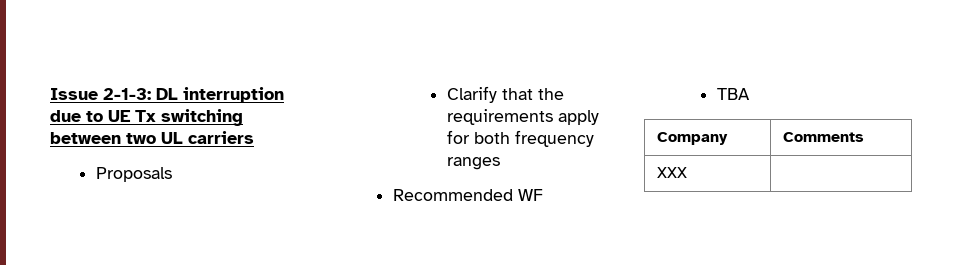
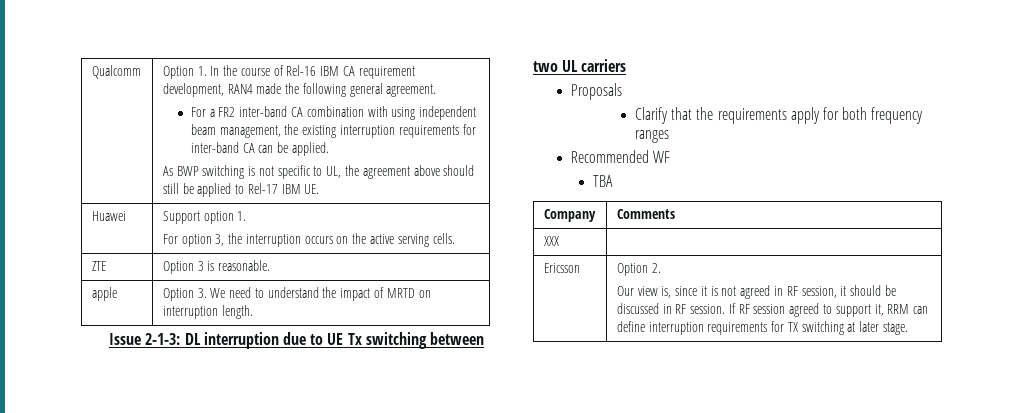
+ Qualcomm | Option 1. In the course of Rel-16 IBM CA requirement development, RAN4 made the following general agreement.
+ For a FR2 inter-band CA combination with using independent beam management, the existing interruption requirements for inter-band CA can be applied.
+ As BWP switching is not specific to UL, the agreement above should still be applied to Rel-17 IBM UE.
+ Huawei | Support option 1.
+ For option 3, the interruption occurs on the active serving cells.
+ ZTE | Option 3 is reasonable.
+ apple | Option 3. We need to understand the impact of MRTD on interruption length.
+ Ericsson | Option 2.
+ Our view is, since it is not agreed in RF session, it should be discussed in RF session. If RF session agreed to support it, RRM can define interruption requirements for TX switching at later stage.

